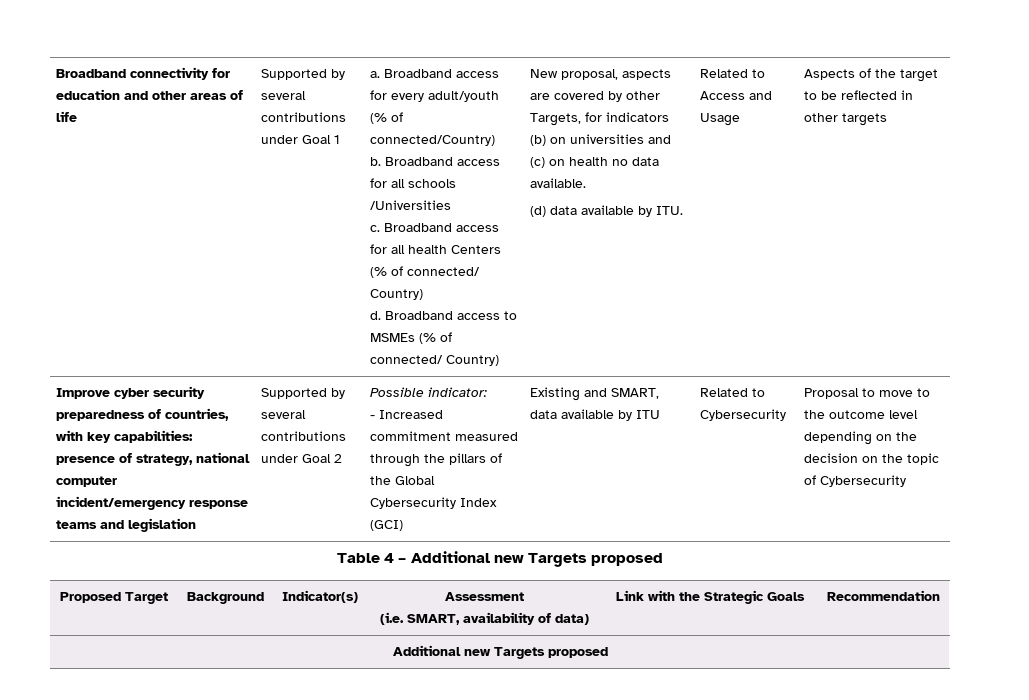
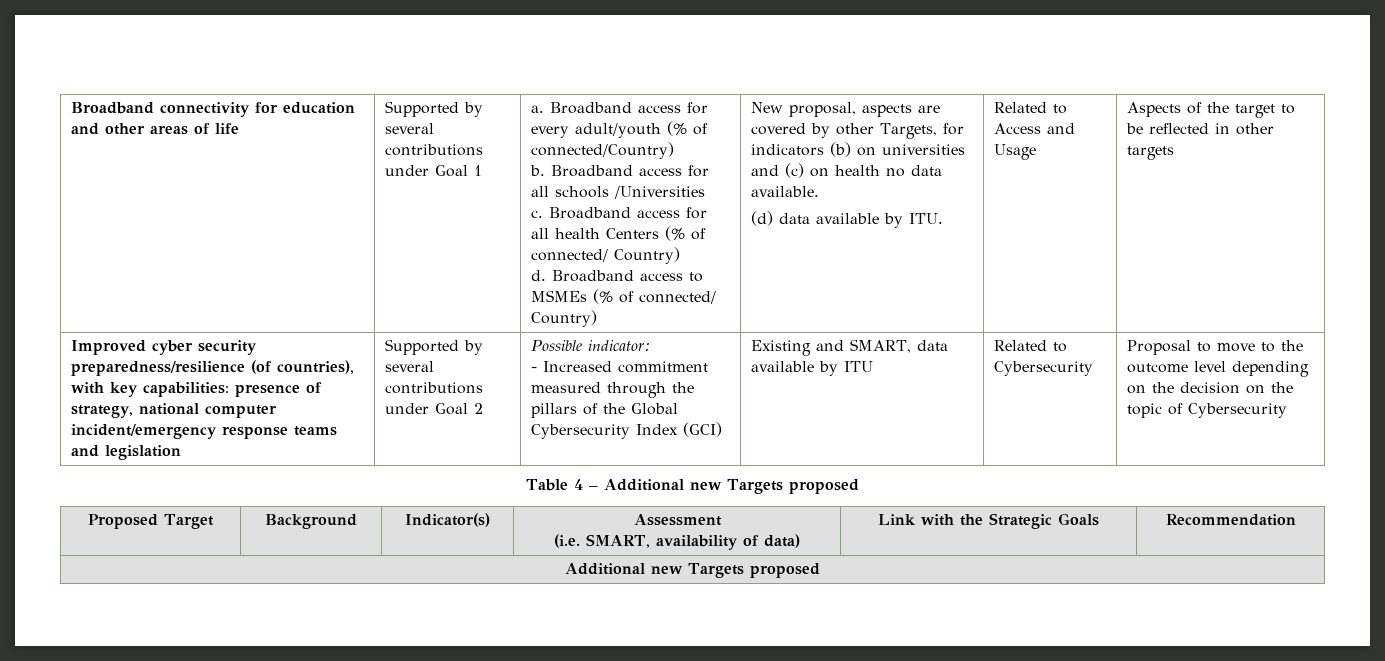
- Improve cyber security preparedness of countries, with key capabilities: presence of strategy, national computer incident/emergency response teams and legislation
+ Improved cyber security preparedness/resilience (of countries), with key capabilities: presence of strategy, national computer incident/emergency response teams and legislation

